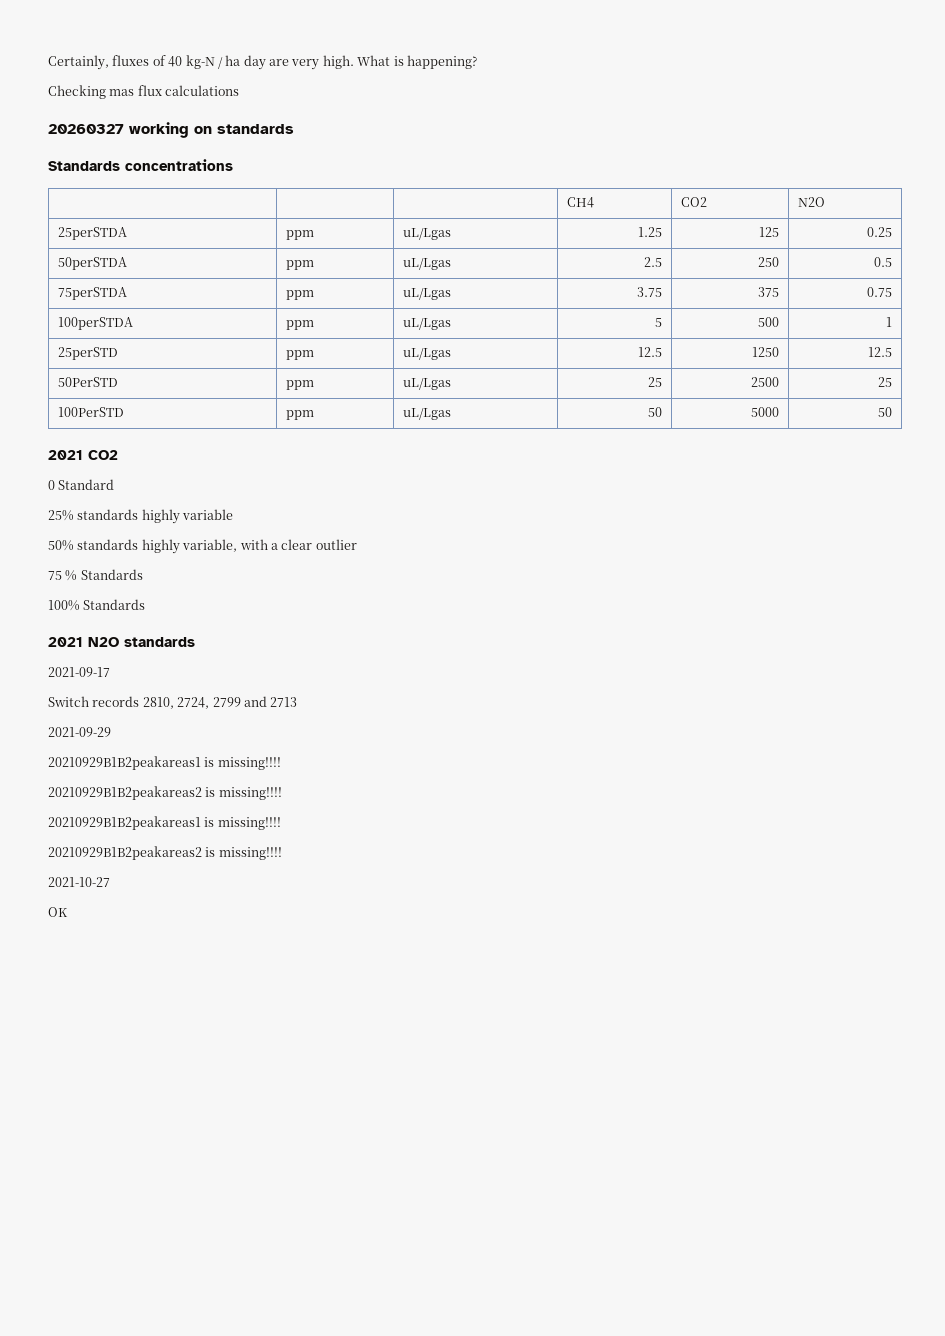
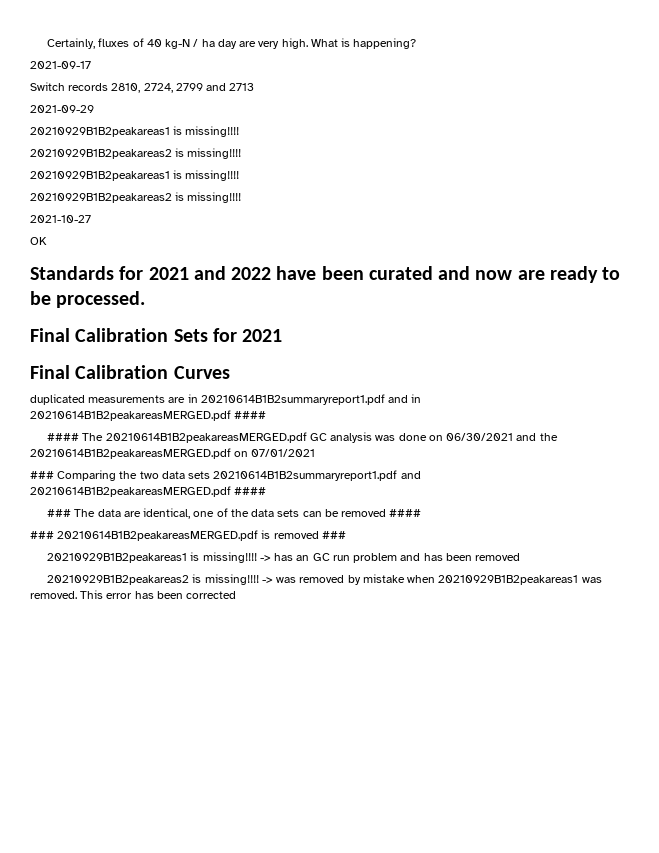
- Checking mas flux calculations
- 20260327 working on standards
- Standards concentrations
- | | | CH4 | CO2 | N2O
- 25perSTDA | ppm | uL/Lgas | 1.25 | 125 | 0.25
- 50perSTDA | ppm | uL/Lgas | 2.5 | 250 | 0.5
- 75perSTDA | ppm | uL/Lgas | 3.75 | 375 | 0.75
- 100perSTDA | ppm | uL/Lgas | 5 | 500 | 1
- 25perSTD | ppm | uL/Lgas | 12.5 | 1250 | 12.5
- 50PerSTD | ppm | uL/Lgas | 25 | 2500 | 25
- 100PerSTD | ppm | uL/Lgas | 50 | 5000 | 50
- 2021 CO2
- 0 Standard
- 25% standards highly variable
- 50% standards highly variable, with a clear outlier
- 75 % Standards
- 100% Standards
- 2021 N2O standards
+ Standards for 2021 and 2022 have been curated and now are ready to be processed.
+ Final Calibration Sets for 2021
+ Final Calibration Curves
+ duplicated measurements are in 20210614B1B2summaryreport1.pdf and in 20210614B1B2peakareasMERGED.pdf ####
+ #### The 20210614B1B2peakareasMERGED.pdf GC analysis was done on 06/30/2021 and the 20210614B1B2peakareasMERGED.pdf on 07/01/2021
+ ### Comparing the two data sets 20210614B1B2summaryreport1.pdf and 20210614B1B2peakareasMERGED.pdf ####
+ ### The data are identical, one of the data sets can be removed ####
+ ### 20210614B1B2peakareasMERGED.pdf is removed ###
+ 20210929B1B2peakareas1 is missing!!!! -> has an GC run problem and has been removed
+ 20210929B1B2peakareas2 is missing!!!! -> was removed by mistake when 20210929B1B2peakareas1 was removed. This error has been corrected

